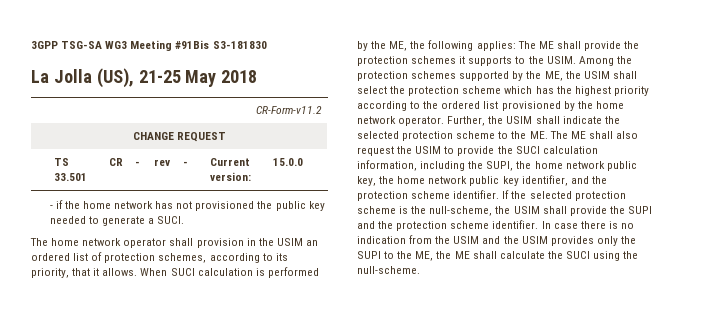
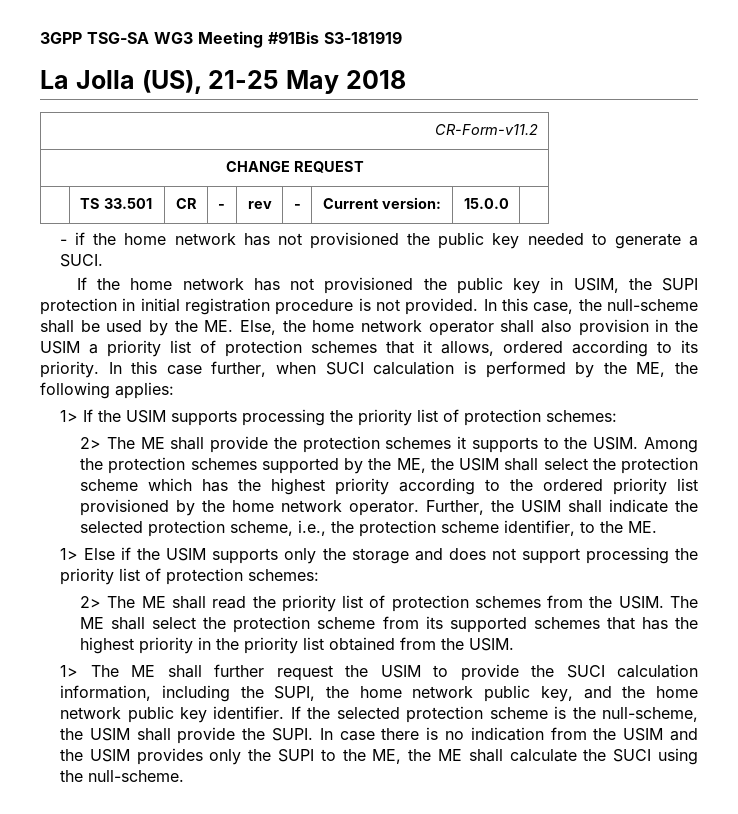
- 3GPP TSG-SA WG3 Meeting #91Bis S3-181830
+ 3GPP TSG-SA WG3 Meeting #91Bis S3-181919
- The home network operator shall provision in the USIM an ordered list of protection schemes, according to its priority, that it allows. When SUCI calculation is performed by the ME, the following applies: The ME shall provide the protection schemes it supports to the USIM.
+ If the home network has not provisioned the public key in USIM, the SUPI protection in initial registration procedure is not provided. In this case, the null-scheme shall be used by the ME. Else, the home network operator shall also provision in the USIM a priority list of protection schemes that it allows, ordered according to its priority. In this case further, when SUCI calculation is performed by the ME, the following applies:
+ 1> If the USIM supports processing the priority list of protection schemes:
+ 2> The ME shall provide the protection schemes it supports to the USIM.
- Among the protection schemes supported by the ME, the USIM shall select the protection scheme which has the highest priority according to the ordered list provisioned by the home network operator.
+ Among the protection schemes supported by the ME, the USIM shall select the protection scheme which has the highest priority according to the ordered priority list provisioned by the home network operator.
- Further, the USIM shall indicate the selected protection scheme to the ME. The ME shall also request the USIM to provide the SUCI calculation information, including the SUPI, the home network public key, the home network public key identifier, and the protection scheme identifier.
+ Further, the USIM shall indicate the selected protection scheme, i.e., the protection scheme identifier, to the ME.
+ 1> Else if the USIM supports only the storage and does not support processing the priority list of protection schemes:
+ 2> The ME shall read the priority list of protection schemes from the USIM. The ME shall select the protection scheme from its supported schemes that has the highest priority in the priority list obtained from the USIM.
+ 1> The ME shall further request the USIM to provide the SUCI calculation information, including the SUPI, the home network public key, and the home network public key identifier.
- If the selected protection scheme is the null-scheme, the USIM shall provide the SUPI and the protection scheme identifier.
+ If the selected protection scheme is the null-scheme, the USIM shall provide the SUPI.

